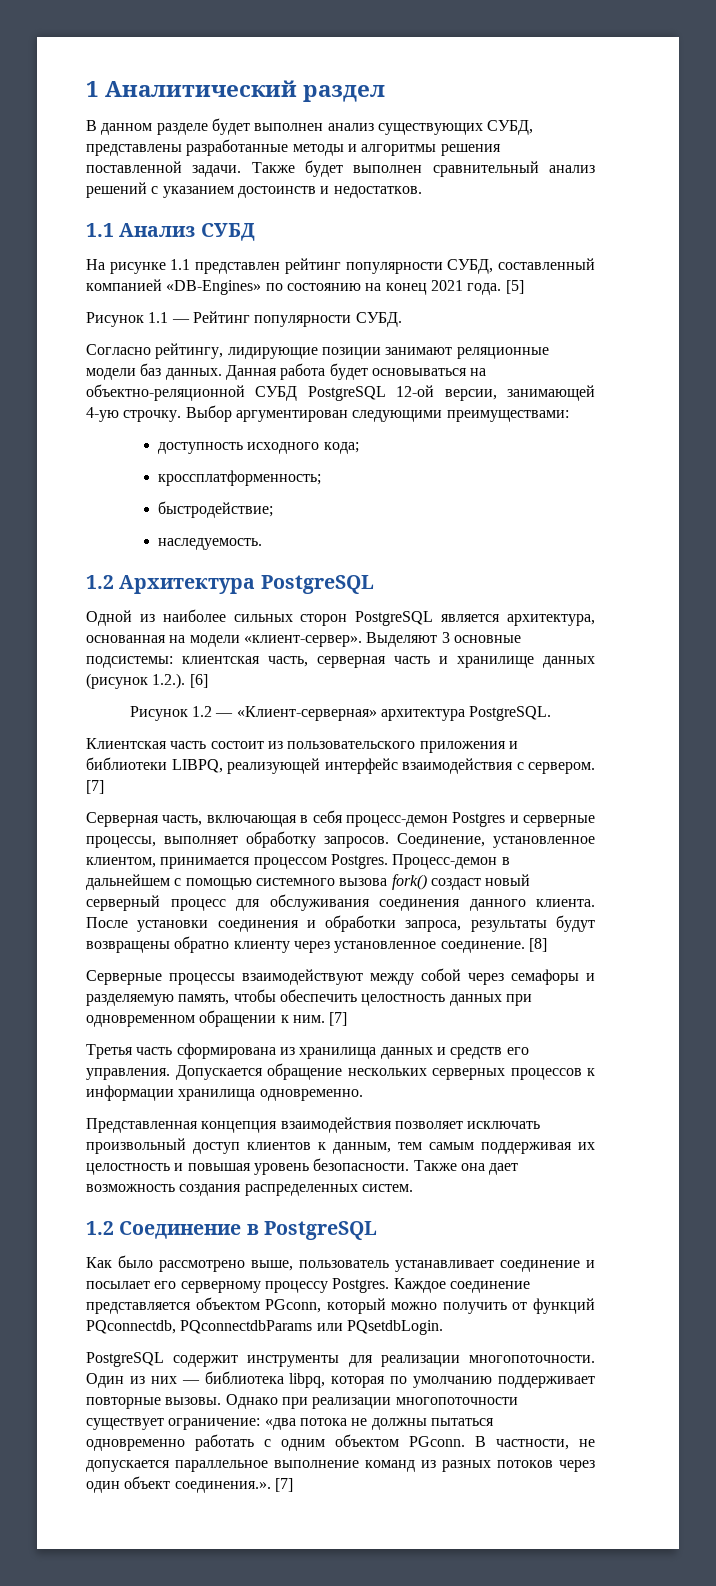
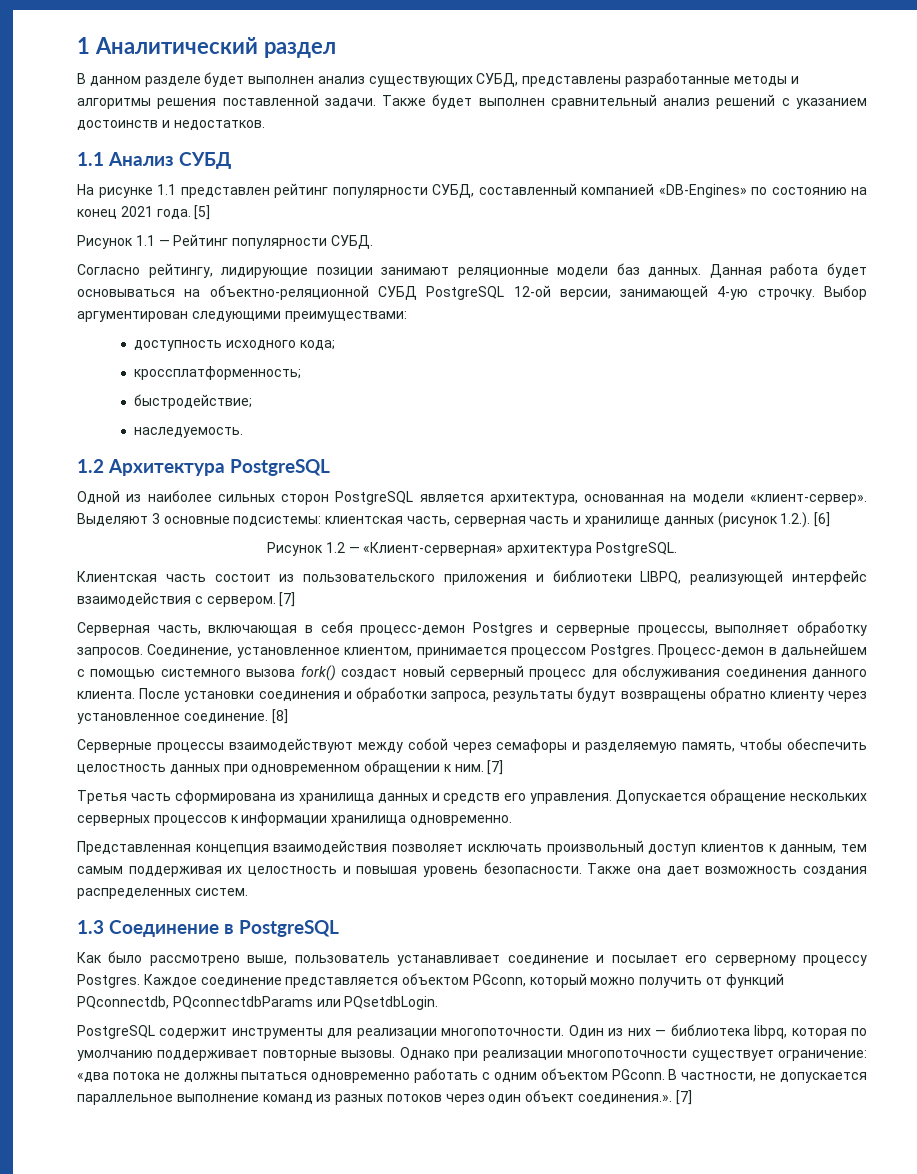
- 1.2 Соединение в PostgreSQL
+ 1.3 Соединение в PostgreSQL

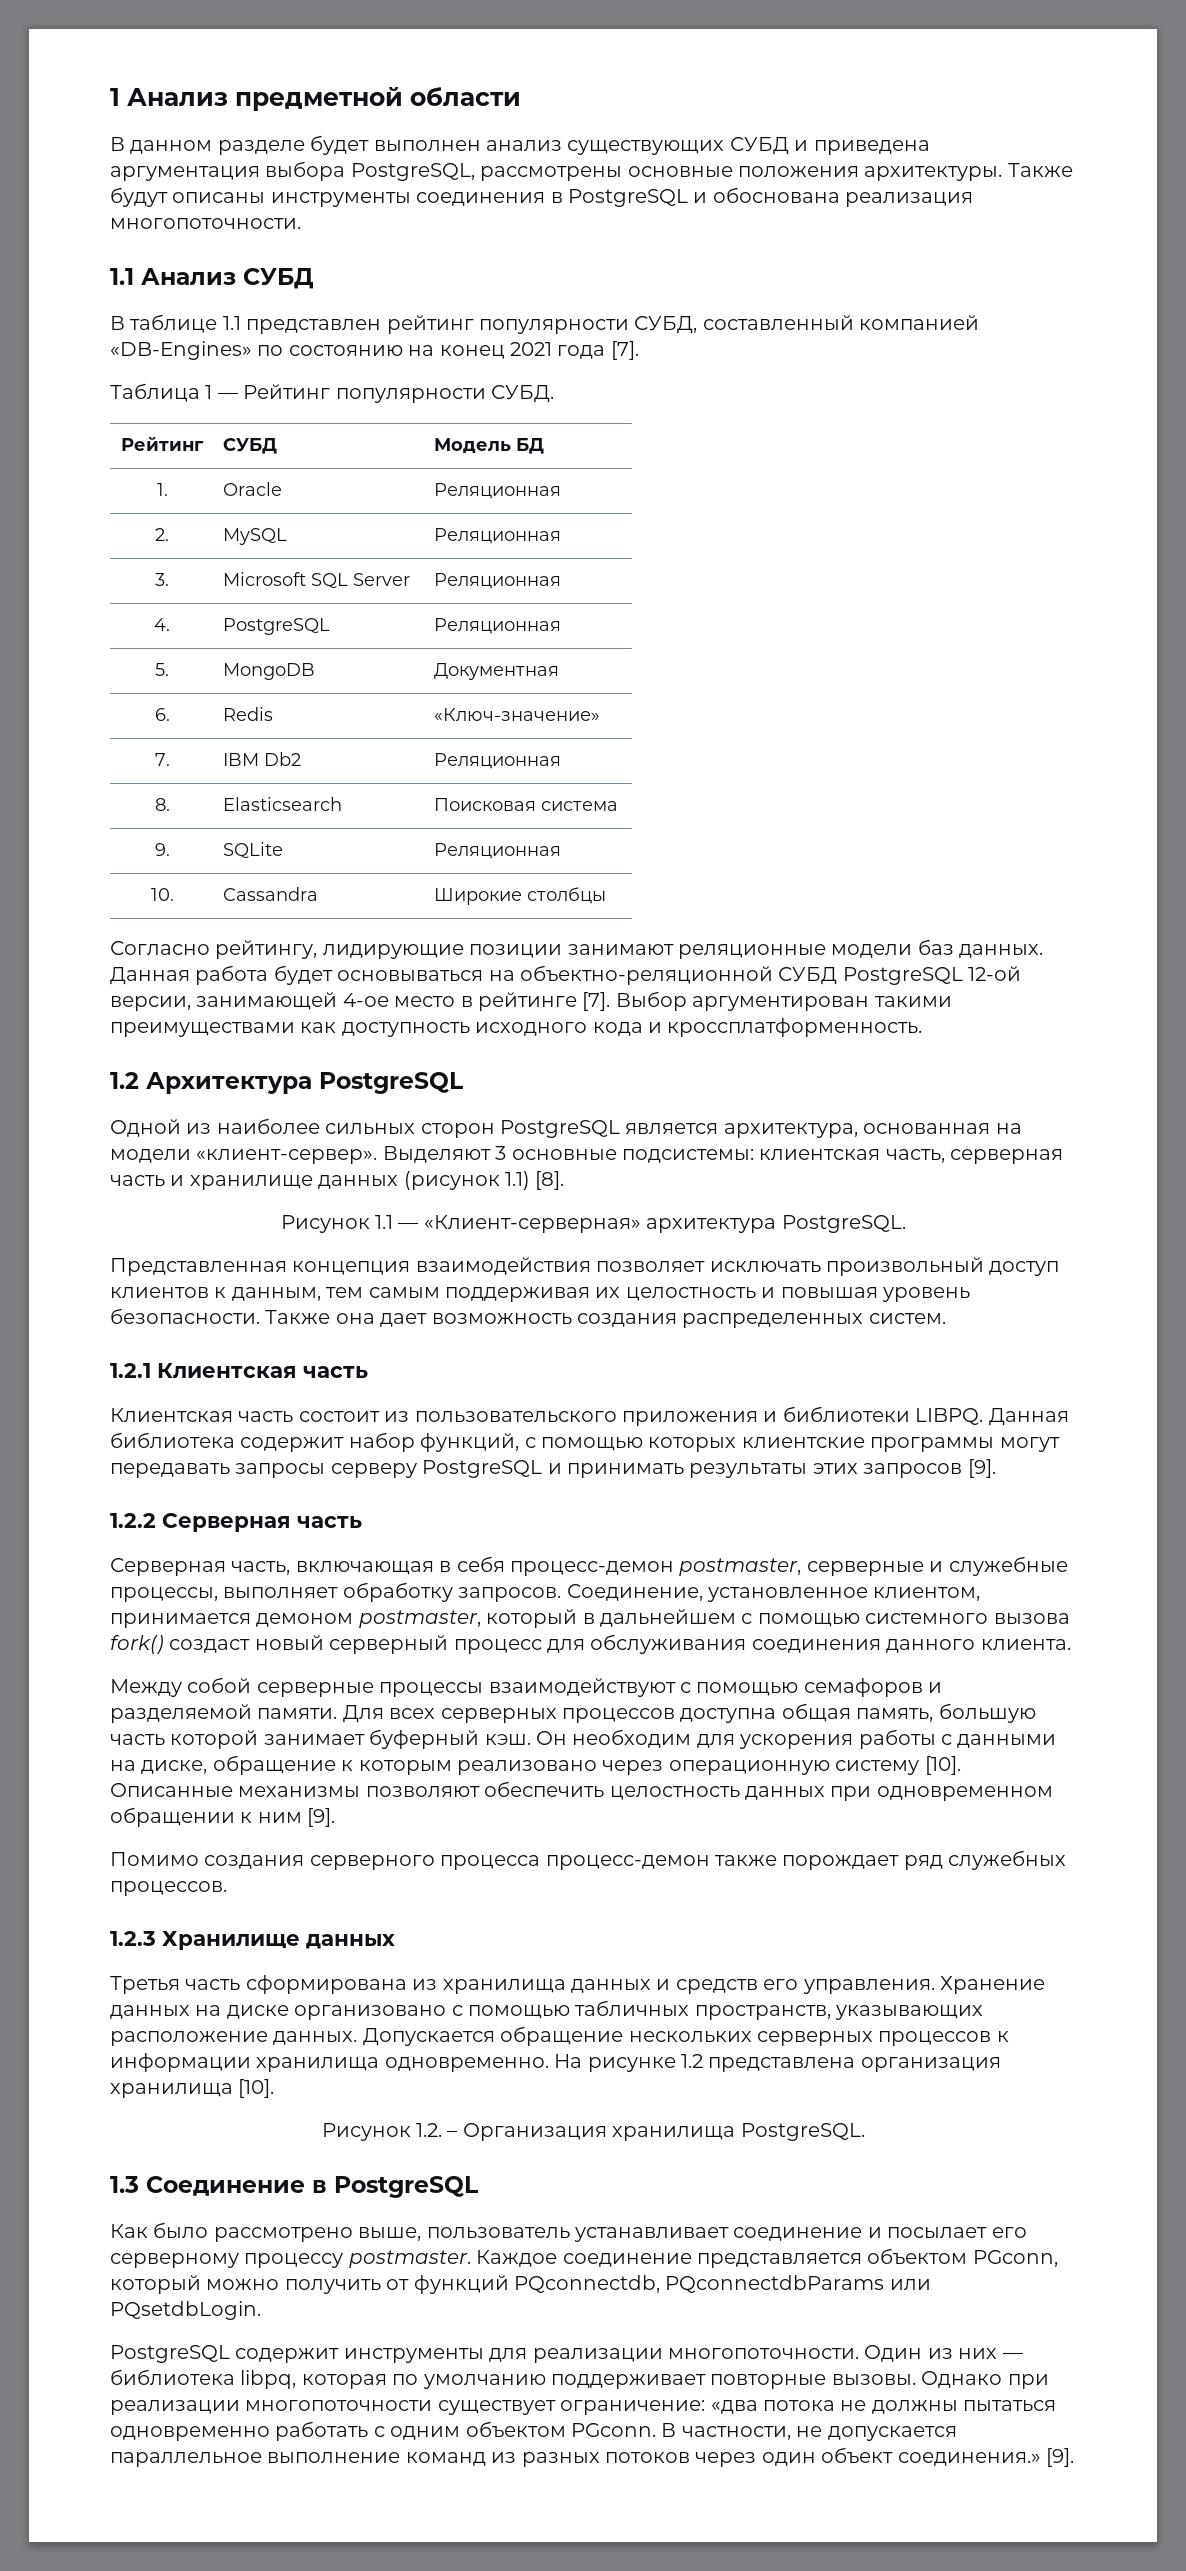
- 1 Аналитический раздел
+ 1 Анализ предметной области
- В данном разделе будет выполнен анализ существующих СУБД, представлены разработанные методы и алгоритмы решения поставленной задачи. Также будет выполнен сравнительный анализ решений с указанием достоинств и недостатков.
+ В данном разделе будет выполнен анализ существующих СУБД и приведена аргументация выбора PostgreSQL, рассмотрены основные положения архитектуры. Также будут описаны инструменты соединения в PostgreSQL и обоснована реализация многопоточности.
- На рисунке 1.1 представлен рейтинг популярности СУБД, составленный компанией «DB-Engines» по состоянию на конец 2021 года. [5]
- Рисунок 1.1 — Рейтинг популярности СУБД.
+ В таблице 1.1 представлен рейтинг популярности СУБД, составленный компанией «DB-Engines» по состоянию на конец 2021 года [7].
+ Таблица 1 — Рейтинг популярности СУБД.
+ Рейтинг | СУБД | Модель БД
+ 1. | Oracle | Реляционная
+ 2. | MySQL | Реляционная
+ 3. | Microsoft SQL Server | Реляционная
+ 4. | PostgreSQL | Реляционная
+ 5. | MongoDB | Документная
+ 6. | Redis | «Ключ-значение»
+ 7. | IBM Db2 | Реляционная
+ 8. | Elasticsearch | Поисковая система
+ 9. | SQLite | Реляционная
+ 10. | Cassandra | Широкие столбцы
- Данная работа будет основываться на объектно-реляционной СУБД PostgreSQL 12-ой версии, занимающей 4-ую строчку. Выбор аргументирован следующими преимуществами:
- доступность исходного кода;
- кроссплатформенность;
- быстродействие;
- наследуемость.
+ Данная работа будет основываться на объектно-реляционной СУБД PostgreSQL 12-ой версии, занимающей 4-ое место в рейтинге [7]. Выбор аргументирован такими преимуществами как доступность исходного кода и кроссплатформенность.
- Выделяют 3 основные подсистемы: клиентская часть, серверная часть и хранилище данных (рисунок 1.2.). [6]
- Рисунок 1.2 — «Клиент-серверная» архитектура PostgreSQL.
+ Выделяют 3 основные подсистемы: клиентская часть, серверная часть и хранилище данных (рисунок 1.1) [8].
+ Рисунок 1.1 — «Клиент-серверная» архитектура PostgreSQL.
- Клиентская часть состоит из пользовательского приложения и библиотеки LIBPQ, реализующей интерфейс взаимодействия с сервером. [7]
- Серверная часть, включающая в себя процесс-демон Postgres и серверные процессы, выполняет обработку запросов. Соединение, установленное клиентом, принимается процессом Postgres. Процесс-демон в дальнейшем с помощью системного вызова fork() создаст новый серверный процесс для обслуживания соединения данного клиента. После установки соединения и обработки запроса, результаты будут возвращены обратно клиенту через установленное соединение. [8]
- Серверные процессы взаимодействуют между собой через семафоры и разделяемую память, чтобы обеспечить целостность данных при одновременном обращении к ним. [7]
- Третья часть сформирована из хранилища данных и средств его управления. Допускается обращение нескольких серверных процессов к информации хранилища одновременно.
+ 1.2.1 Клиентская часть
+ Клиентская часть состоит из пользовательского приложения и библиотеки LIBPQ. Данная библиотека содержит набор функций, с помощью которых клиентские программы могут передавать запросы серверу PostgreSQL и принимать результаты этих запросов [9].
+ 1.2.2 Серверная часть
+ Серверная часть, включающая в себя процесс-демон postmaster, серверные и служебные процессы, выполняет обработку запросов. Соединение, установленное клиентом, принимается демоном postmaster, который в дальнейшем с помощью системного вызова fork() создаст новый серверный процесс для обслуживания соединения данного клиента.
+ Между собой серверные процессы взаимодействуют с помощью семафоров и разделяемой памяти. Для всех серверных процессов доступна общая память, большую часть которой занимает буферный кэш. Он необходим для ускорения работы с данными на диске, обращение к которым реализовано через операционную систему [10]. Описанные механизмы позволяют обеспечить целостность данных при одновременном обращении к ним [9].
+ Помимо создания серверного процесса процесс-демон также порождает ряд служебных процессов.
+ 1.2.3 Хранилище данных
+ Третья часть сформирована из хранилища данных и средств его управления. Хранение данных на диске организовано с помощью табличных пространств, указывающих расположение данных. Допускается обращение нескольких серверных процессов к информации хранилища одновременно. На рисунке 1.2 представлена организация хранилища [10].
+ Рисунок 1.2. – Организация хранилища PostgreSQL.
- Как было рассмотрено выше, пользователь устанавливает соединение и посылает его серверному процессу Postgres.
+ Как было рассмотрено выше, пользователь устанавливает соединение и посылает его серверному процессу postmaster.
- В частности, не допускается параллельное выполнение команд из разных потоков через один объект соединения.». [7]
+ В частности, не допускается параллельное выполнение команд из разных потоков через один объект соединения.» [9].

